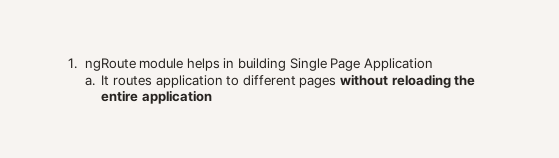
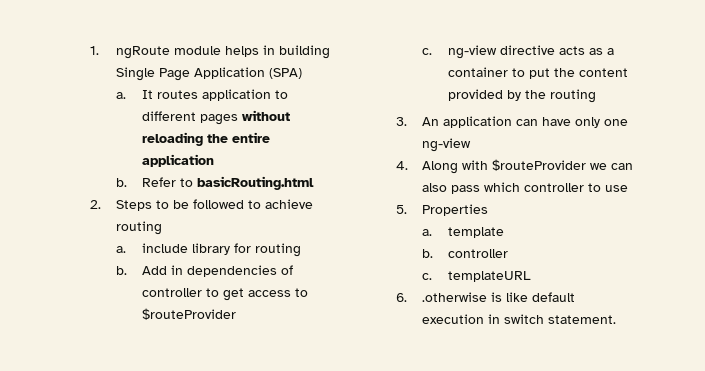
- 1. ngRoute module helps in building Single Page Application
+ 1. ngRoute module helps in building Single Page Application (SPA)
+ b. Refer to basicRouting.html
+ 2. Steps to be followed to achieve routing
+ a. include library for routing
+ b. Add in dependencies of controller to get access to $routeProvider
+ c. ng-view directive acts as a container to put the content provided by the routing
+ 3. An application can have only one ng-view
+ 4. Along with $routeProvider we can also pass which controller to use
+ 5. Properties
+ a. template
+ b. controller
+ c. templateURL
+ 6. .otherwise is like default execution in switch statement.

